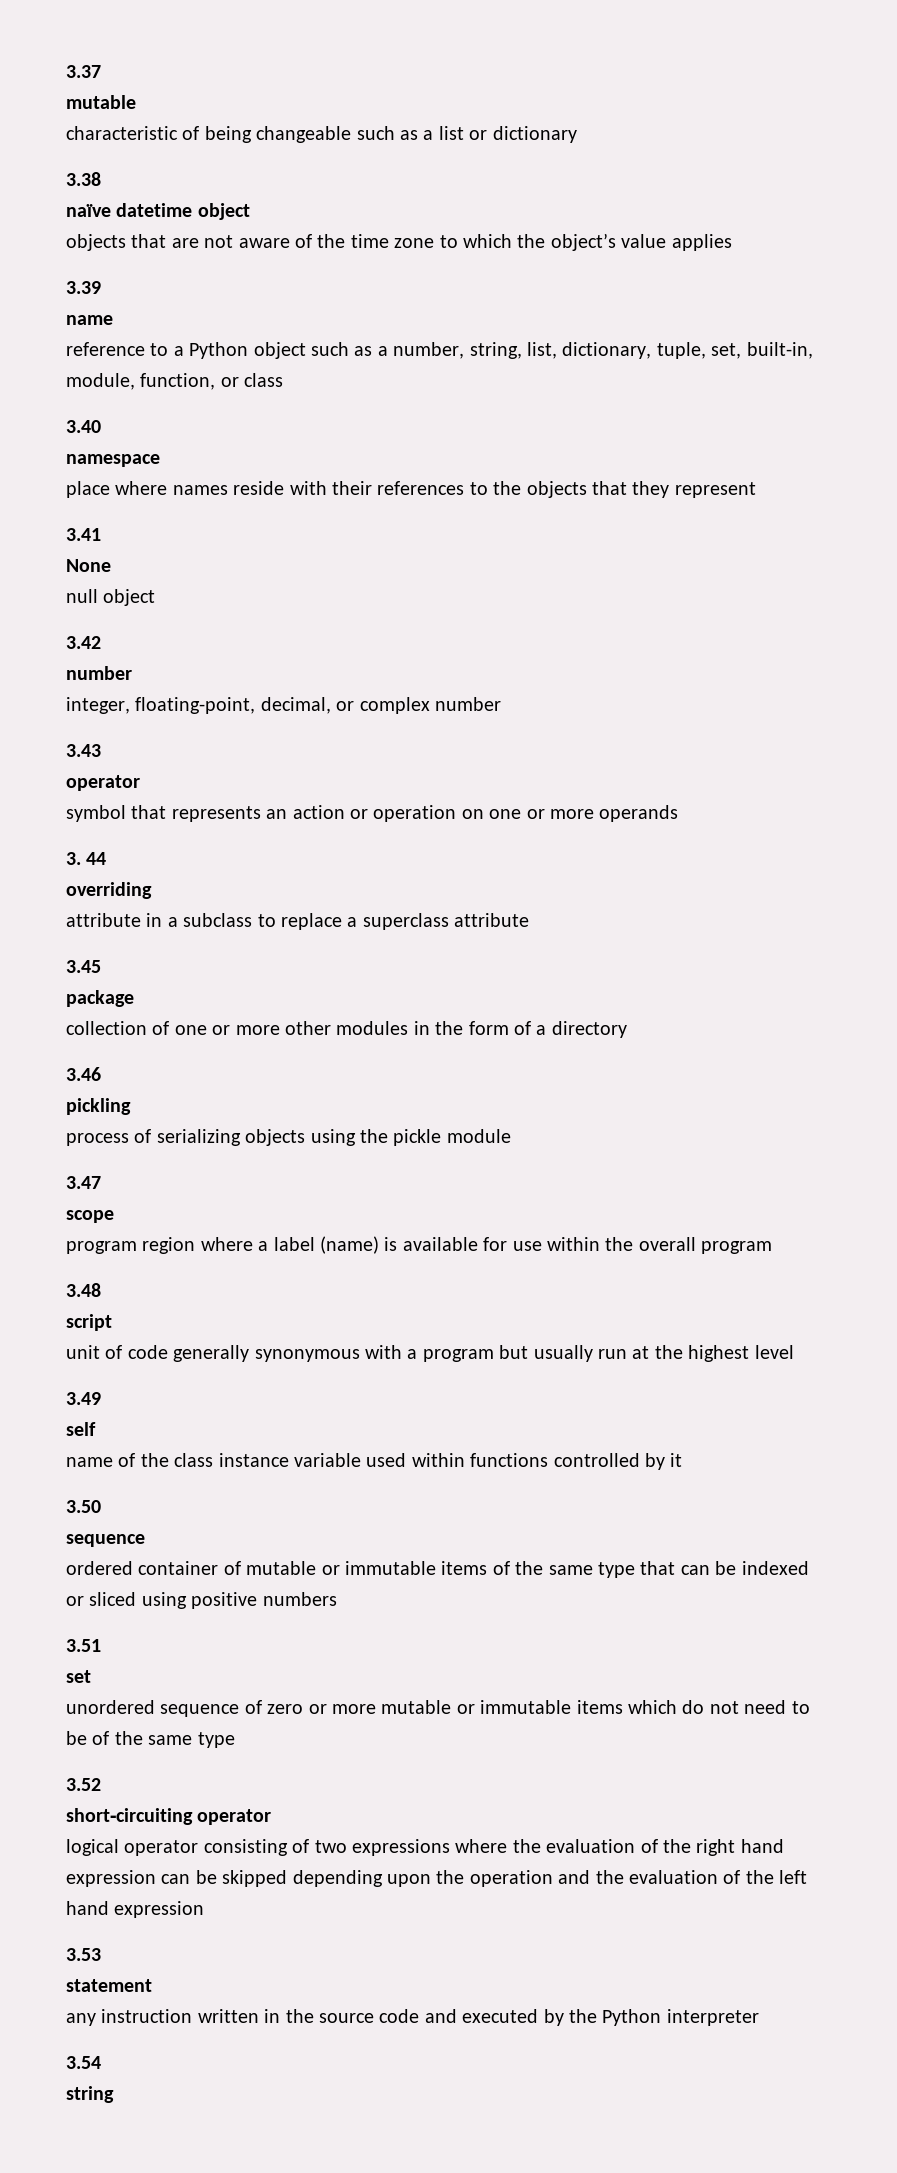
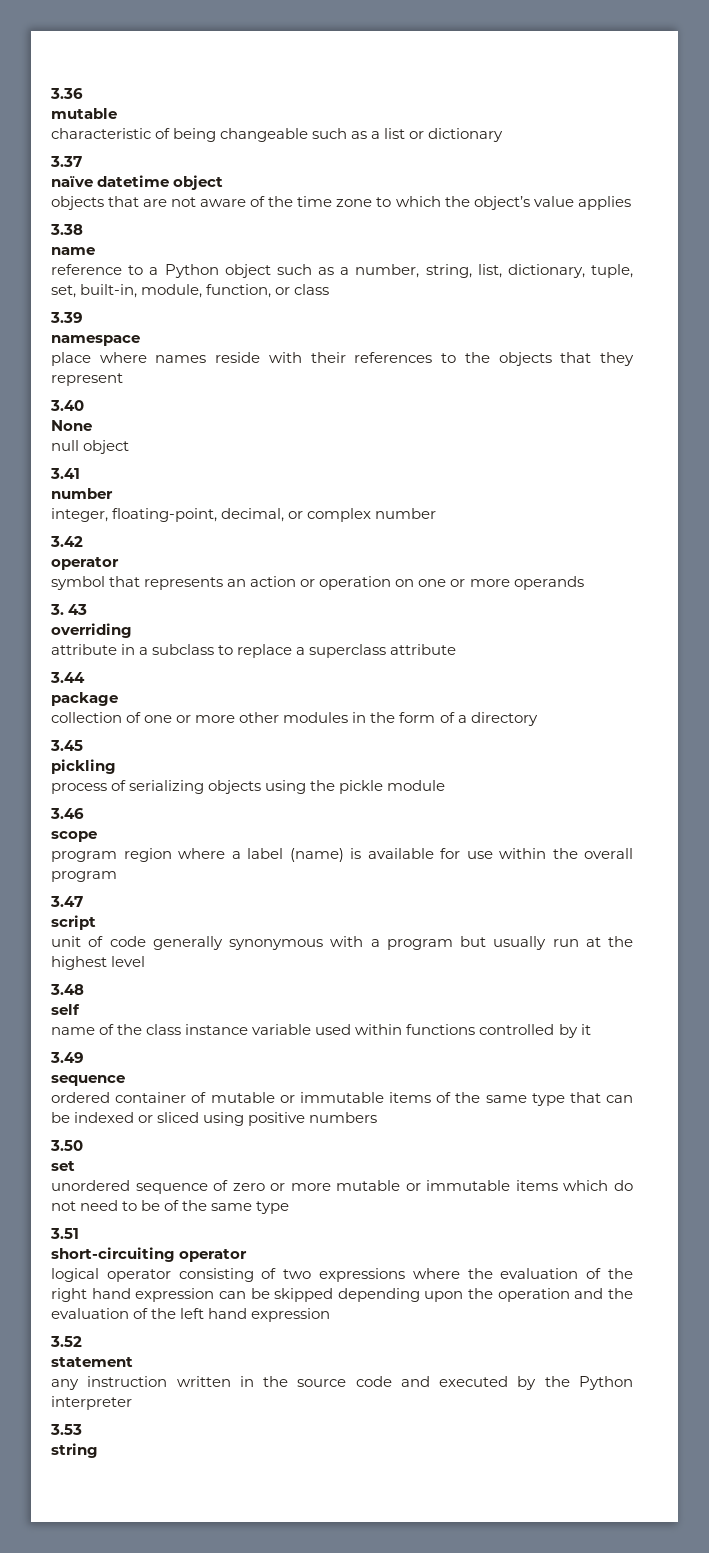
- 3.37
+ 3.36
- 3.38
+ 3.37
- 3.39
+ 3.38
- 3.40
+ 3.39
- 3.41
+ 3.40
- 3.42
+ 3.41
- 3.43
+ 3.42
- 3. 44
+ 3. 43
- 3.45
+ 3.44
- 3.46
+ 3.45
- 3.47
+ 3.46
- 3.48
+ 3.47
- 3.49
+ 3.48
- 3.50
+ 3.49
- 3.51
+ 3.50
- 3.52
+ 3.51
- 3.53
+ 3.52
- 3.54
+ 3.53

